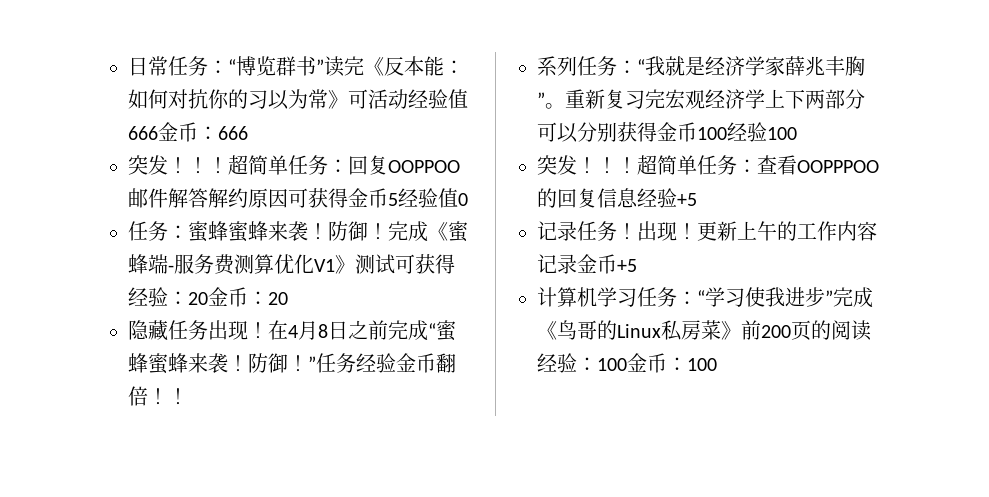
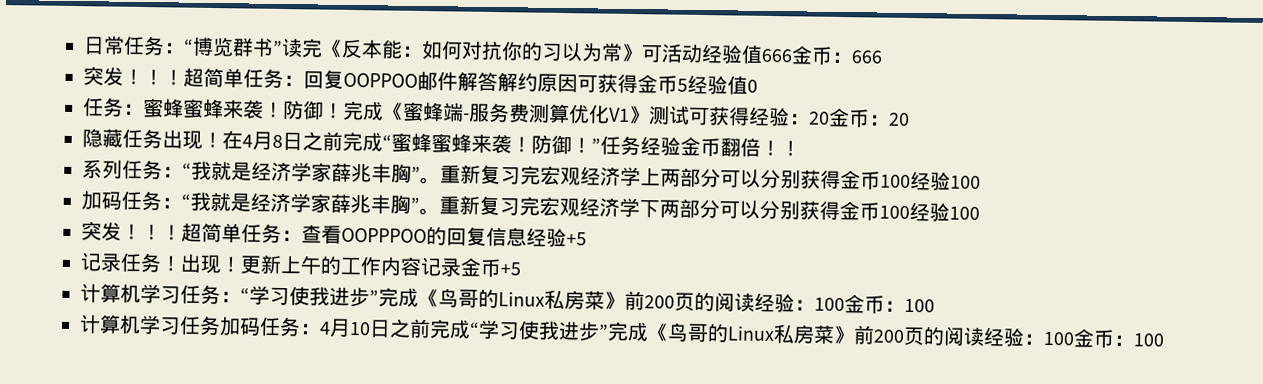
- 重新复习完宏观经济学上下两部分可以分别获得金币100经验100
+ 重新复习完宏观经济学上两部分可以分别获得金币100经验100
+ 加码任务：“我就是经济学家薛兆丰胸”。重新复习完宏观经济学下两部分可以分别获得金币100经验100
+ 计算机学习任务加码任务：4月10日之前完成“学习使我进步”完成《鸟哥的Linux私房菜》前200页的阅读经验：100金币：100

